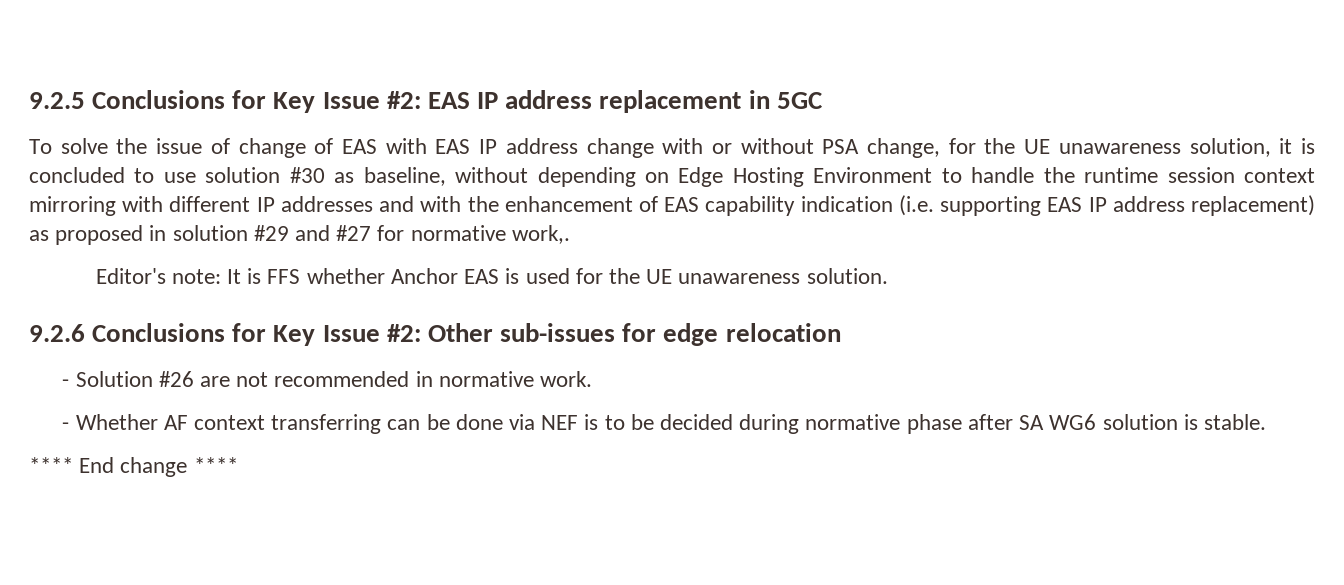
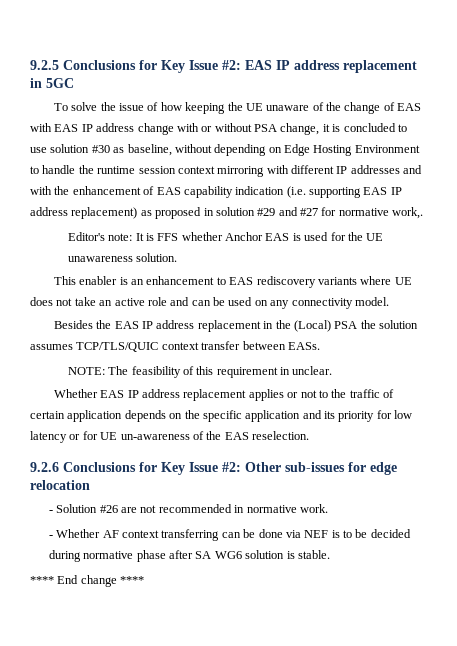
- To solve the issue of change of EAS with EAS IP address change with or without PSA change, for the UE unawareness solution, it is concluded to use solution #30 as baseline, without depending on Edge Hosting Environment to handle the runtime session context mirroring with different IP addresses and with the enhancement of EAS capability indication (i.e. supporting EAS IP address replacement) as proposed in solution #29 and #27 for normative work,.
+ To solve the issue of how keeping the UE unaware of the change of EAS with EAS IP address change with or without PSA change, it is concluded to use solution #30 as baseline, without depending on Edge Hosting Environment to handle the runtime session context mirroring with different IP addresses and with the enhancement of EAS capability indication (i.e. supporting EAS IP address replacement) as proposed in solution #29 and #27 for normative work,.
+ This enabler is an enhancement to EAS rediscovery variants where UE does not take an active role and can be used on any connectivity model.
+ Besides the EAS IP address replacement in the (Local) PSA the solution assumes TCP/TLS/QUIC context transfer between EASs.
+ NOTE: The feasibility of this requirement in unclear.
+ Whether EAS IP address replacement applies or not to the traffic of certain application depends on the specific application and its priority for low latency or for UE un-awareness of the EAS reselection.

